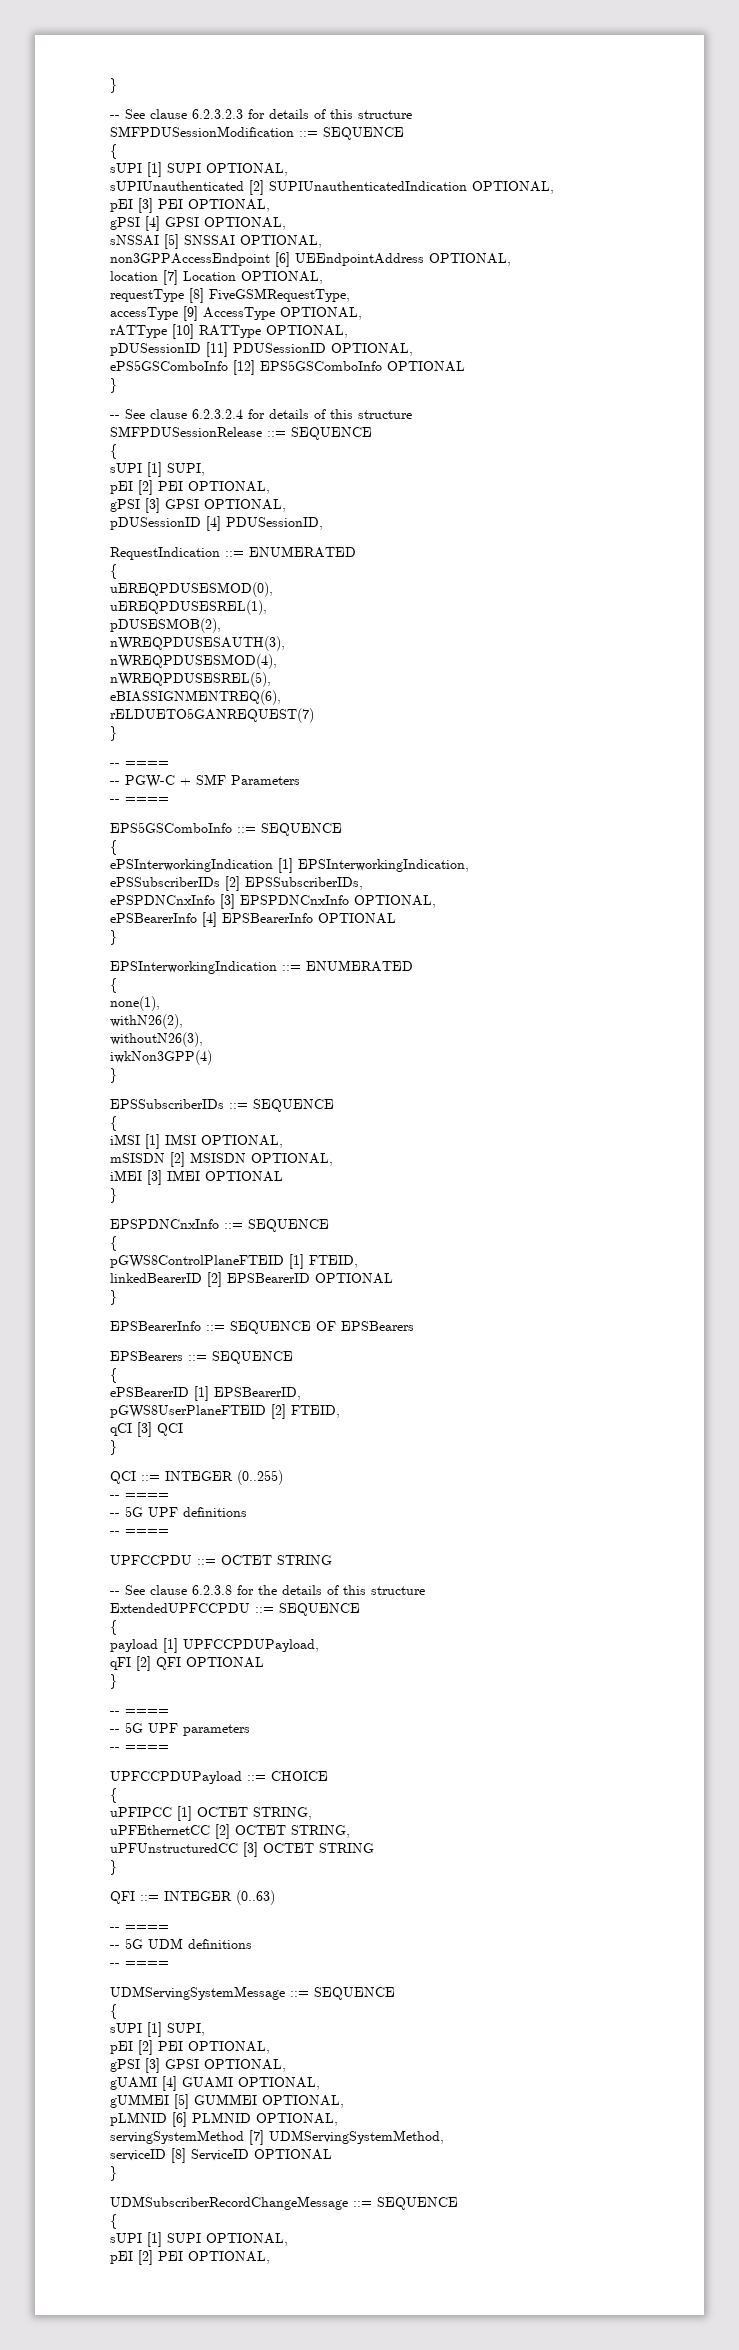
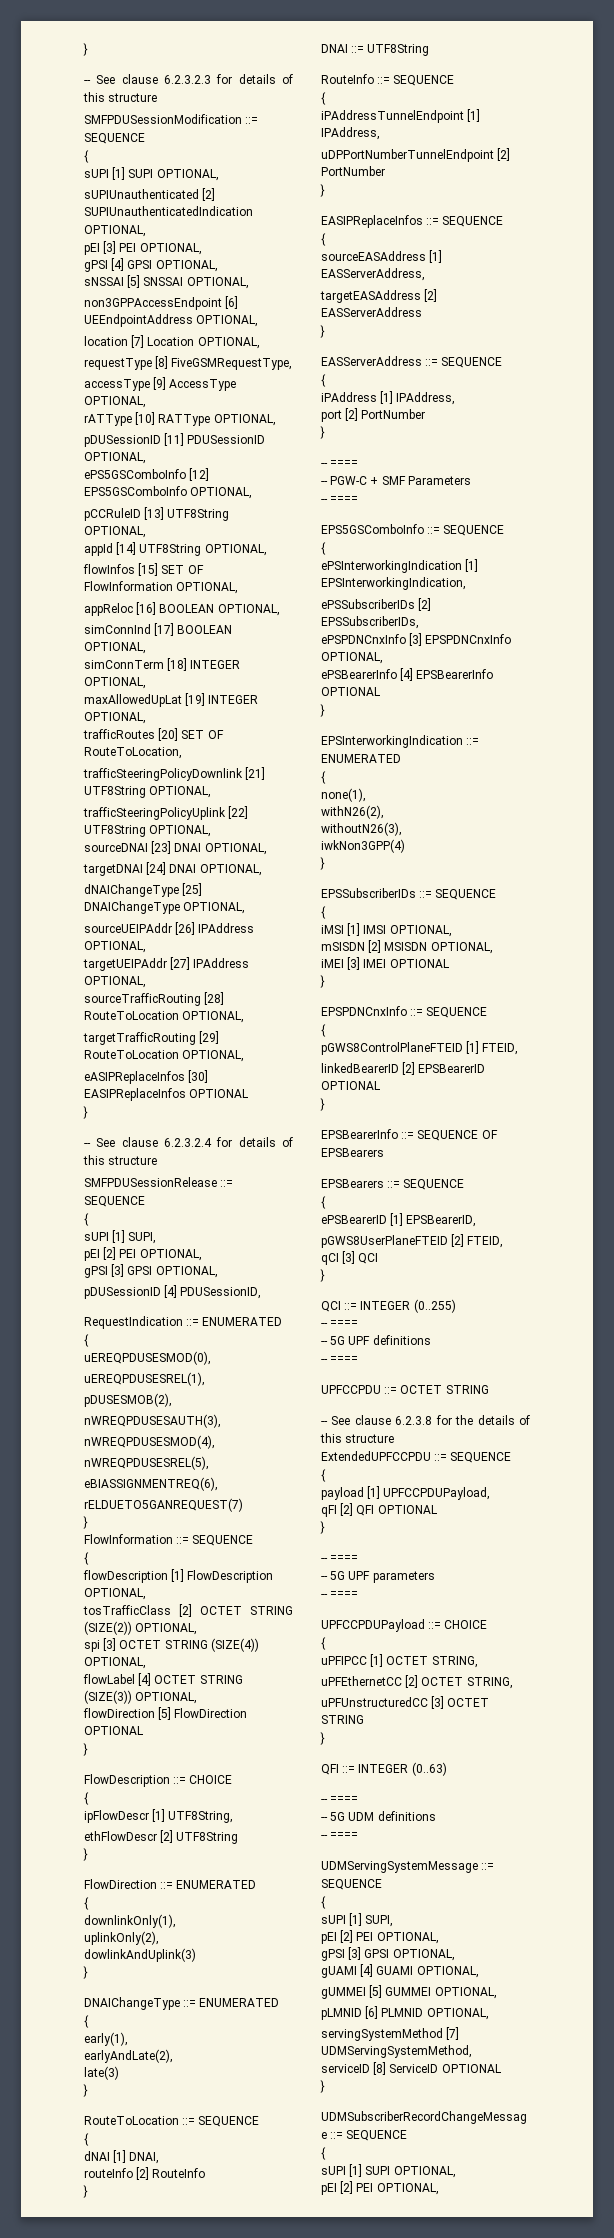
- ePS5GSComboInfo [12] EPS5GSComboInfo OPTIONAL
+ ePS5GSComboInfo [12] EPS5GSComboInfo OPTIONAL,
+ pCCRuleID [13] UTF8String OPTIONAL,
+ appId [14] UTF8String OPTIONAL,
+ flowInfos [15] SET OF FlowInformation OPTIONAL,
+ appReloc [16] BOOLEAN OPTIONAL,
+ simConnInd [17] BOOLEAN OPTIONAL,
+ simConnTerm [18] INTEGER OPTIONAL,
+ maxAllowedUpLat [19] INTEGER OPTIONAL,
+ trafficRoutes [20] SET OF RouteToLocation,
+ trafficSteeringPolicyDownlink [21] UTF8String OPTIONAL,
+ trafficSteeringPolicyUplink [22] UTF8String OPTIONAL,
+ sourceDNAI [23] DNAI OPTIONAL,
+ targetDNAI [24] DNAI OPTIONAL,
+ dNAIChangeType [25] DNAIChangeType OPTIONAL,
+ sourceUEIPAddr [26] IPAddress OPTIONAL,
+ targetUEIPAddr [27] IPAddress OPTIONAL,
+ sourceTrafficRouting [28] RouteToLocation OPTIONAL,
+ targetTrafficRouting [29] RouteToLocation OPTIONAL,
+ eASIPReplaceInfos [30] EASIPReplaceInfos OPTIONAL
+ FlowInformation ::= SEQUENCE
+ {
+ flowDescription [1] FlowDescription OPTIONAL,
+ tosTrafficClass [2] OCTET STRING (SIZE(2)) OPTIONAL,
+ spi [3] OCTET STRING (SIZE(4)) OPTIONAL,
+ flowLabel [4] OCTET STRING (SIZE(3)) OPTIONAL,
+ flowDirection [5] FlowDirection OPTIONAL
+ }
+ FlowDescription ::= CHOICE
+ {
+ ipFlowDescr [1] UTF8String,
+ ethFlowDescr [2] UTF8String
+ }
+ FlowDirection ::= ENUMERATED
+ {
+ downlinkOnly(1),
+ uplinkOnly(2),
+ dowlinkAndUplink(3)
+ }
+ DNAIChangeType ::= ENUMERATED
+ {
+ early(1),
+ earlyAndLate(2),
+ late(3)
+ }
+ RouteToLocation ::= SEQUENCE
+ {
+ dNAI [1] DNAI,
+ routeInfo [2] RouteInfo
+ }
+ DNAI ::= UTF8String
+ RouteInfo ::= SEQUENCE
+ {
+ iPAddressTunnelEndpoint [1] IPAddress,
+ uDPPortNumberTunnelEndpoint [2] PortNumber
+ }
+ EASIPReplaceInfos ::= SEQUENCE
+ {
+ sourceEASAddress [1] EASServerAddress,
+ targetEASAddress [2] EASServerAddress
+ }
+ EASServerAddress ::= SEQUENCE
+ {
+ iPAddress [1] IPAddress,
+ port [2] PortNumber
+ }

